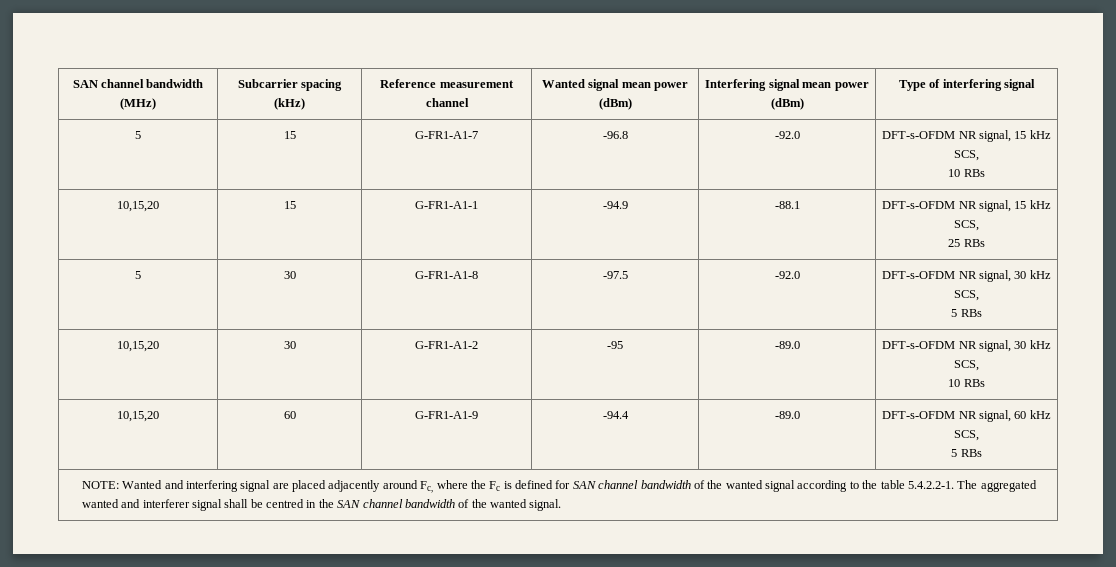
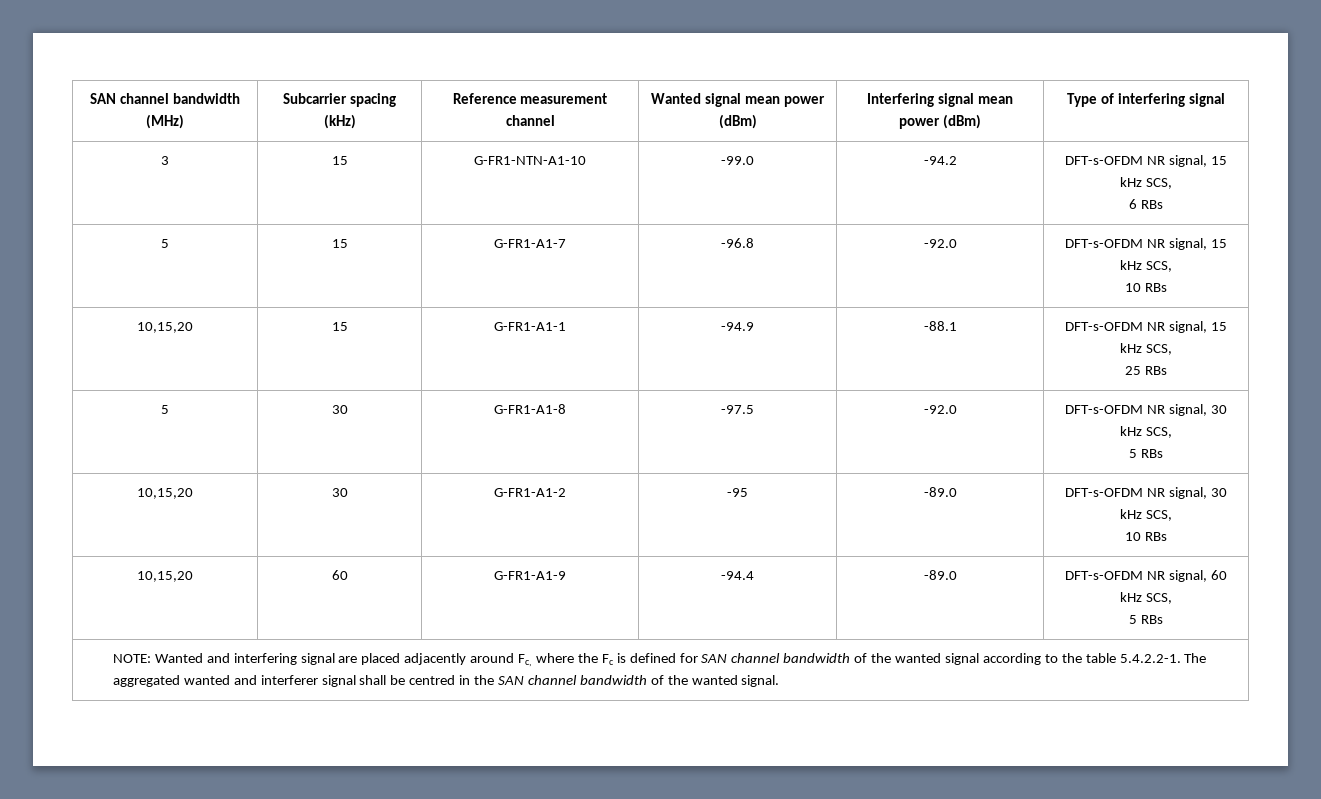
+ 3 | 15 | G-FR1-NTN-A1-10 | -99.0 | -94.2 | DFT-s-OFDM NR signal, 15 kHz SCS,
+ 6 RBs

